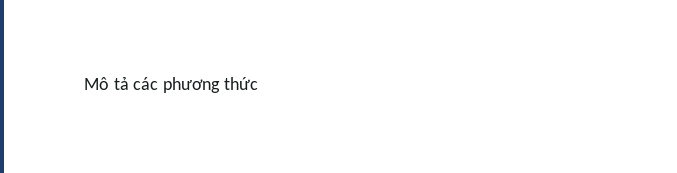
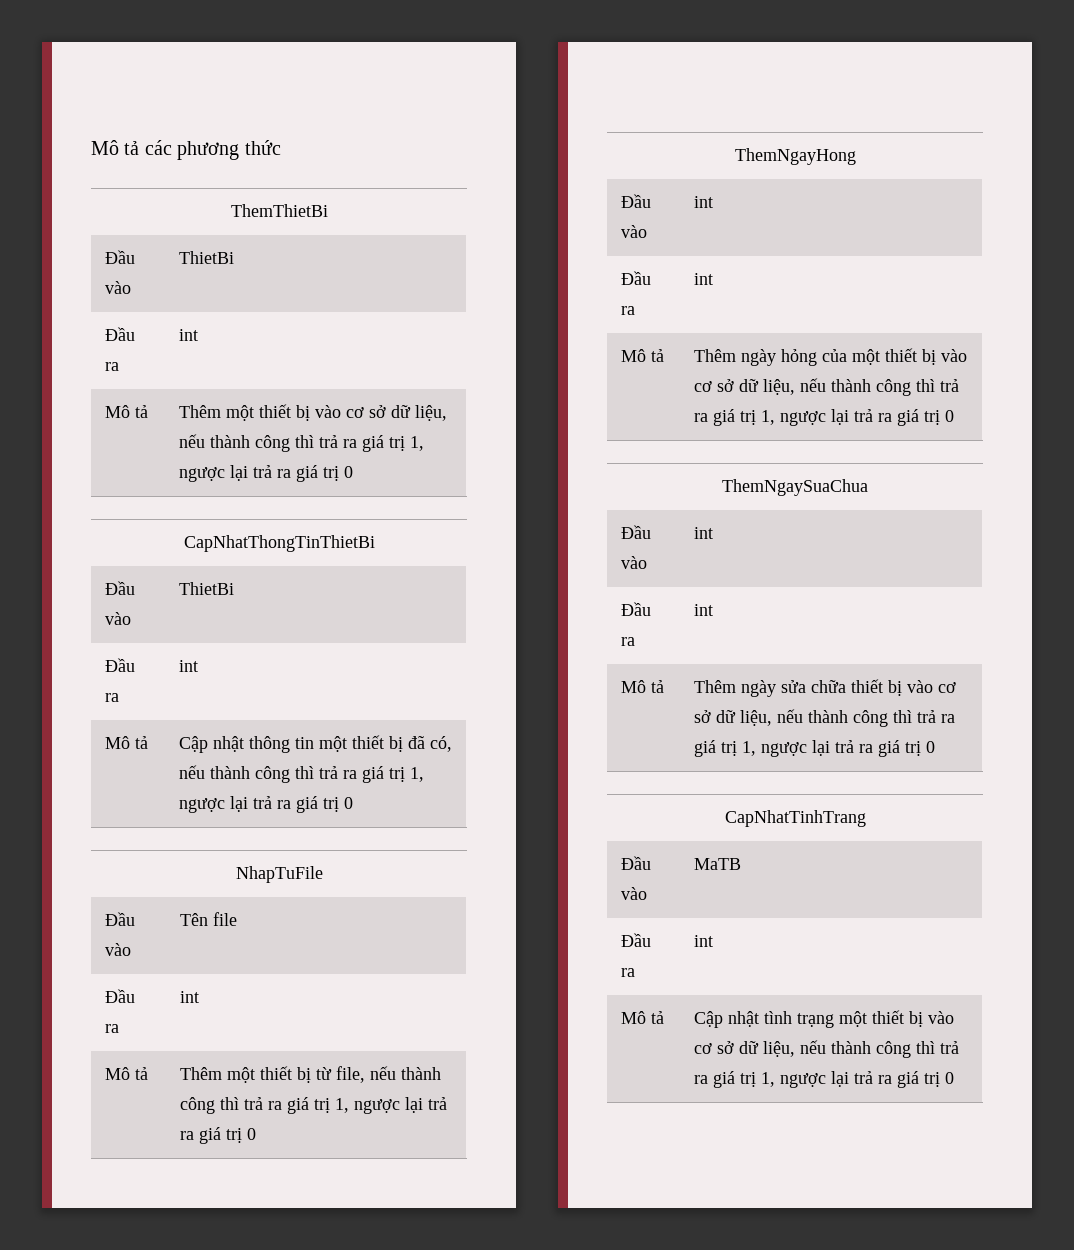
+ ThemThietBi
+ Đầu vào | ThietBi
+ Đầu ra | int
+ Mô tả | Thêm một thiết bị vào cơ sở dữ liệu, nếu thành công thì trả ra giá trị 1, ngược lại trả ra giá trị 0
+ CapNhatThongTinThietBi
+ Đầu vào | ThietBi
+ Đầu ra | int
+ Mô tả | Cập nhật thông tin một thiết bị đã có, nếu thành công thì trả ra giá trị 1, ngược lại trả ra giá trị 0
+ NhapTuFile
+ Đầu vào | Tên file
+ Đầu ra | int
+ Mô tả | Thêm một thiết bị từ file, nếu thành công thì trả ra giá trị 1, ngược lại trả ra giá trị 0
+ ThemNgayHong
+ Đầu vào | int
+ Đầu ra | int
+ Mô tả | Thêm ngày hỏng của một thiết bị vào cơ sở dữ liệu, nếu thành công thì trả ra giá trị 1, ngược lại trả ra giá trị 0
+ ThemNgaySuaChua
+ Đầu vào | int
+ Đầu ra | int
+ Mô tả | Thêm ngày sửa chữa thiết bị vào cơ sở dữ liệu, nếu thành công thì trả ra giá trị 1, ngược lại trả ra giá trị 0
+ CapNhatTinhTrang
+ Đầu vào | MaTB
+ Đầu ra | int
+ Mô tả | Cập nhật tình trạng một thiết bị vào cơ sở dữ liệu, nếu thành công thì trả ra giá trị 1, ngược lại trả ra giá trị 0

